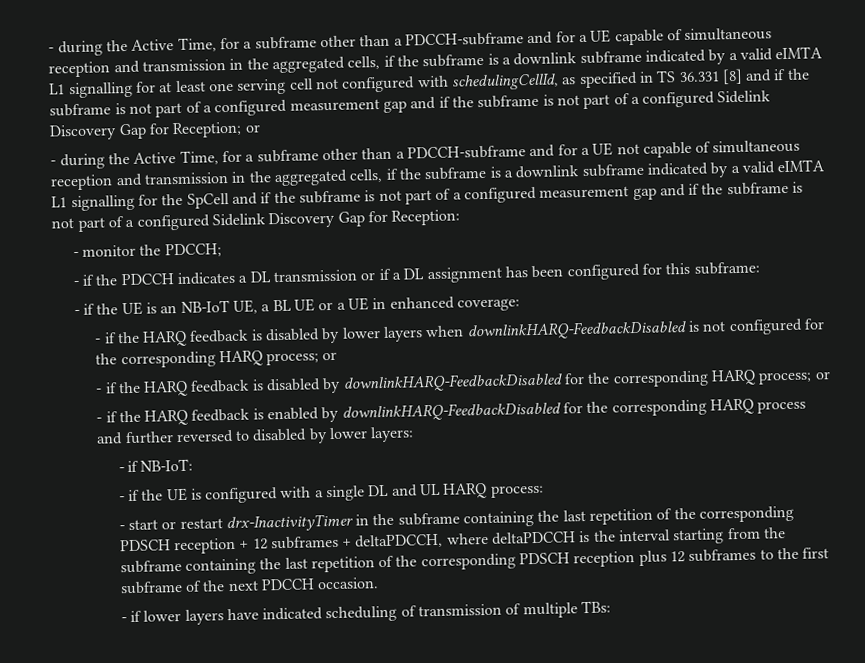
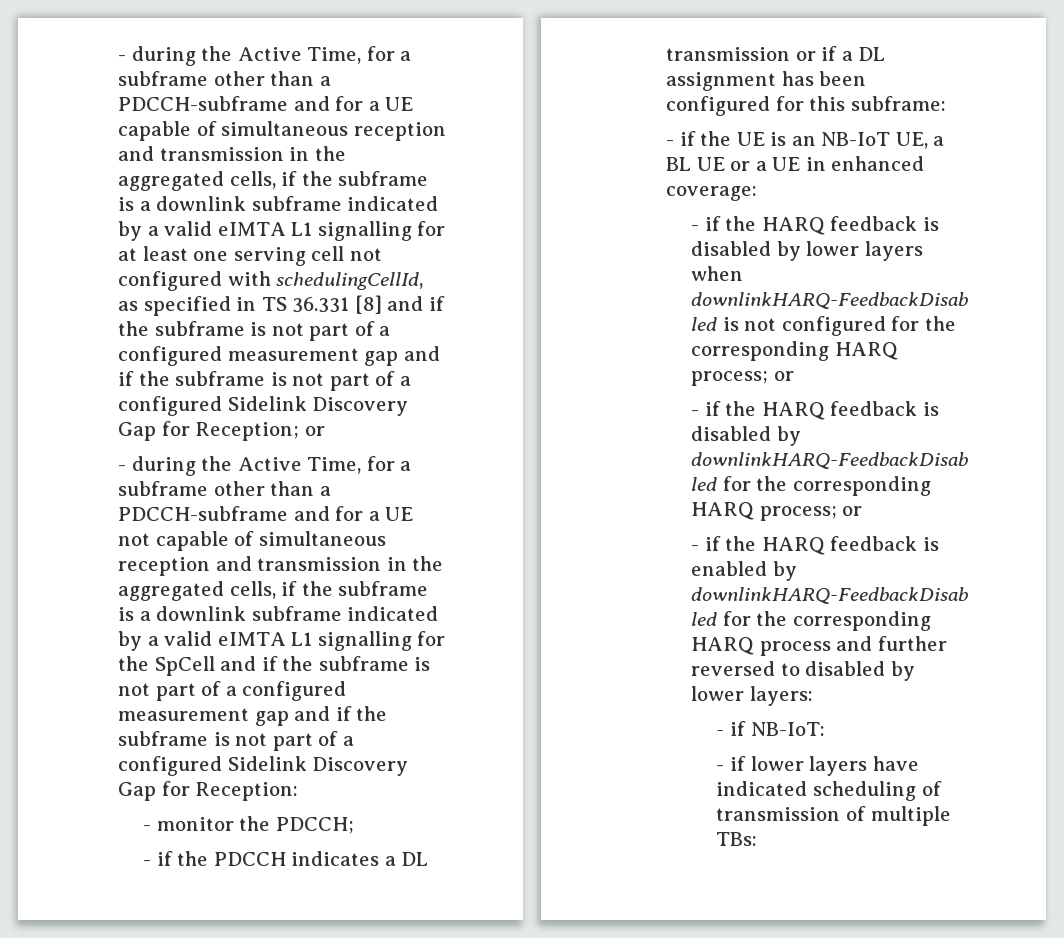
- - if the UE is configured with a single DL and UL HARQ process:
- - start or restart drx-InactivityTimer in the subframe containing the last repetition of the corresponding PDSCH reception + 12 subframes + deltaPDCCH, where deltaPDCCH is the interval starting from the subframe containing the last repetition of the corresponding PDSCH reception plus 12 subframes to the first subframe of the next PDCCH occasion.

